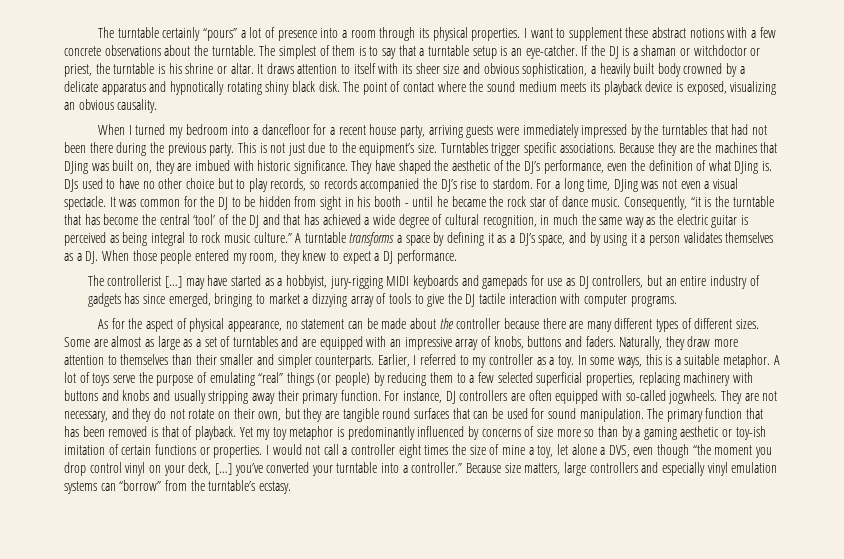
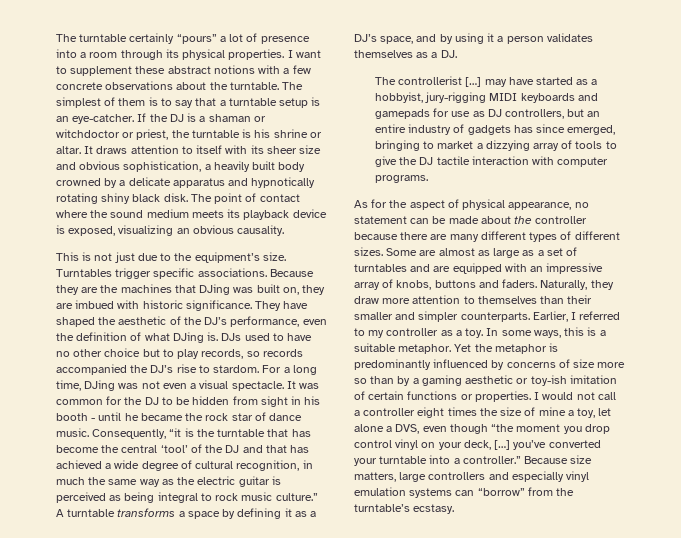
- When I turned my bedroom into a dancefloor for a recent house party, arriving guests were immediately impressed by the turntables that had not been there during the previous party.
- A turntable transforms a space by defining it as a DJ’s space, and by using it a person validates themselves as a DJ. When those people entered my room, they knew to expect a DJ performance.
+ A turntable transforms a space by defining it as a DJ’s space, and by using it a person validates themselves as a DJ.
- A lot of toys serve the purpose of emulating “real” things (or people) by reducing them to a few selected superficial properties, replacing machinery with buttons and knobs and usually stripping away their primary function. For instance, DJ controllers are often equipped with so-called jogwheels. They are not necessary, and they do not rotate on their own, but they are tangible round surfaces that can be used for sound manipulation. The primary function that has been removed is that of playback. Yet my toy metaphor is predominantly influenced by concerns of size more so than by a gaming aesthetic or toy-ish imitation of certain functions or properties.
+ Yet the metaphor is predominantly influenced by concerns of size more so than by a gaming aesthetic or toy-ish imitation of certain functions or properties.

